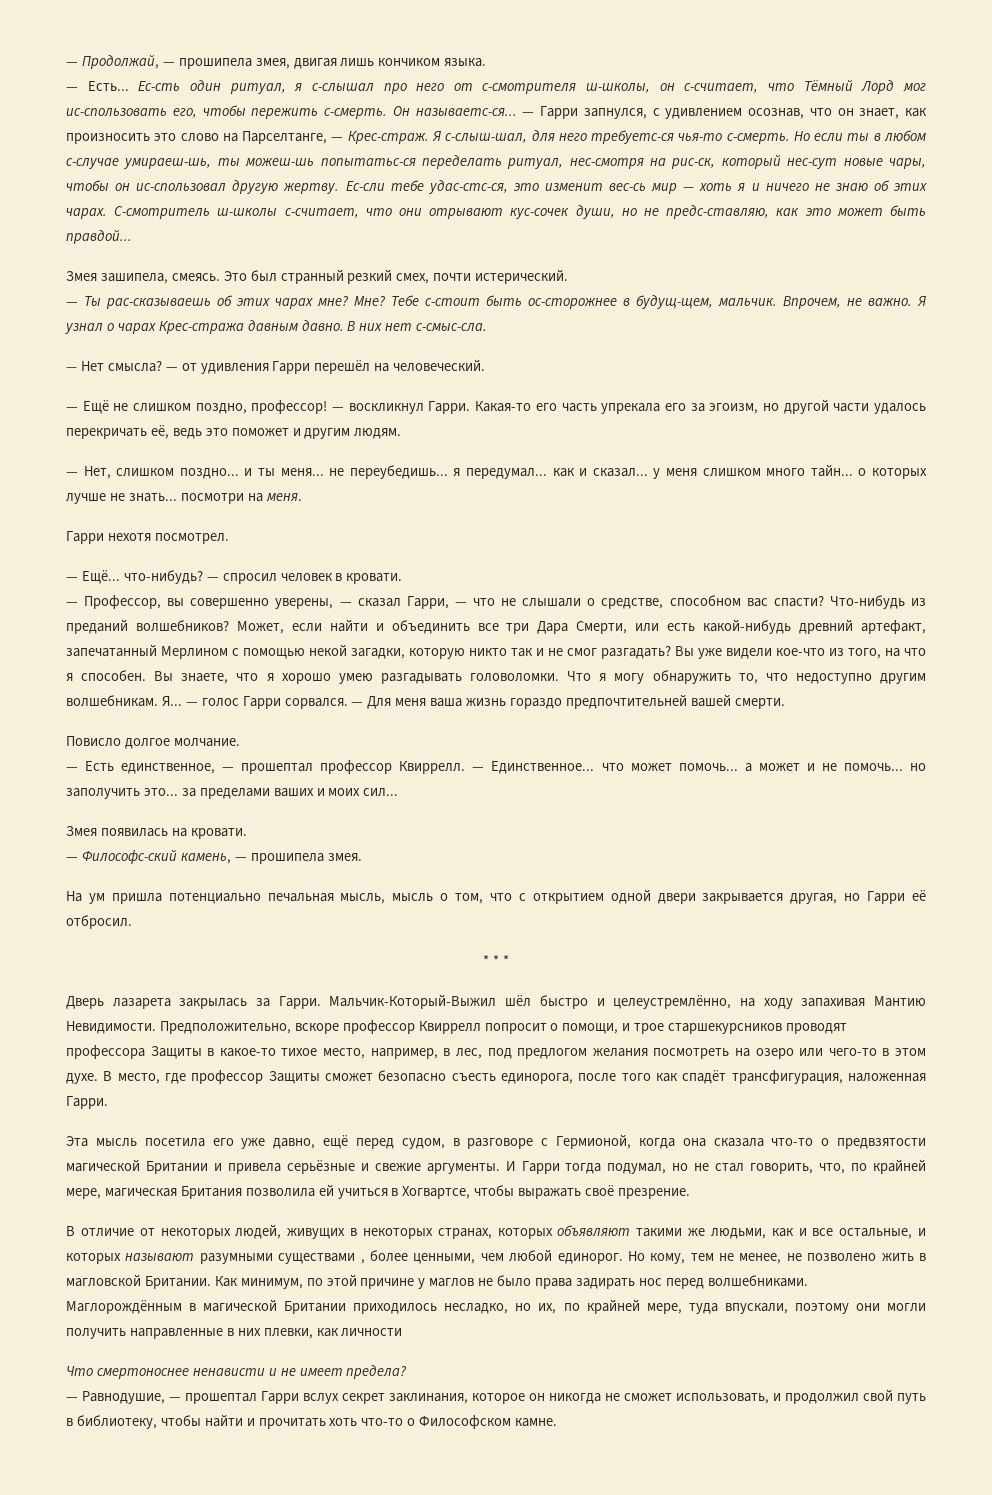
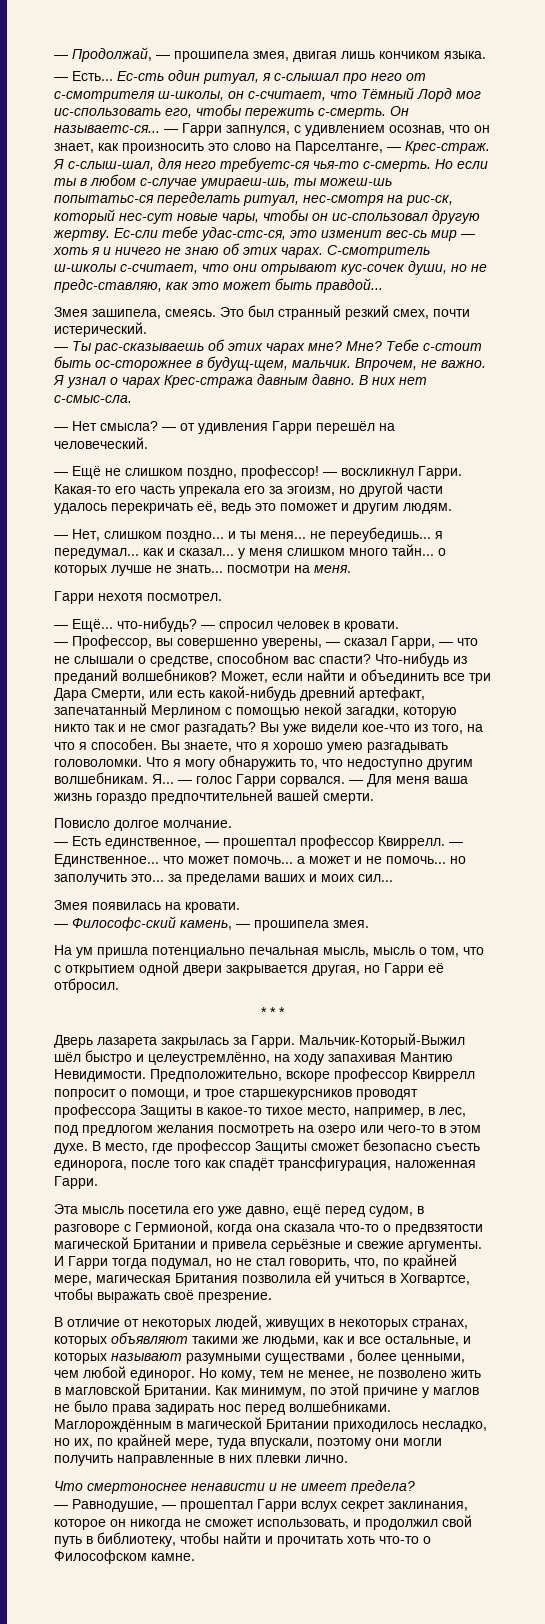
- Маглорождённым в магической Британии приходилось несладко, но их, по крайней мере, туда впускали, поэтому они могли получить направленные в них плевки, как личности
+ Маглорождённым в магической Британии приходилось несладко, но их, по крайней мере, туда впускали, поэтому они могли получить направленные в них плевки лично.

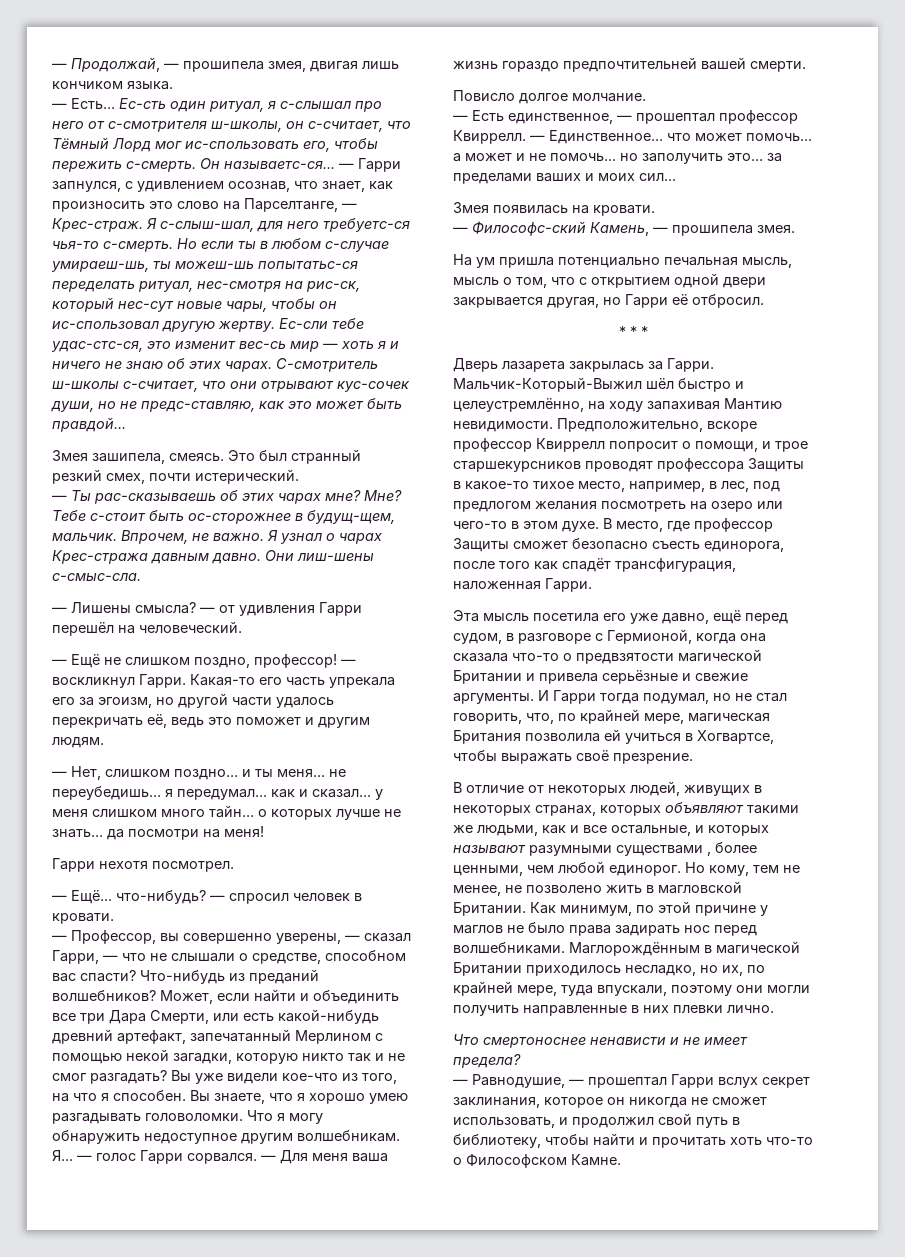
- — Гарри запнулся, с удивлением осознав, что он знает, как произносить это слово на Парселтанге, — Крес-страж.
+ — Гарри запнулся, с удивлением осознав, что знает, как произносить это слово на Парселтанге, — Крес-страж.
- В них нет с-смыс-сла.
+ Они лиш-шены с-смыс-сла.
- — Нет смысла?
+ — Лишены смысла?
- — Нет, слишком поздно... и ты меня... не переубедишь... я передумал... как и сказал... у меня слишком много тайн... о которых лучше не знать... посмотри на меня.
+ — Нет, слишком поздно... и ты меня... не переубедишь... я передумал... как и сказал... у меня слишком много тайн... о которых лучше не знать... да посмотри на меня!
- Что я могу обнаружить то, что недоступно другим волшебникам.
+ Что я могу обнаружить недоступное другим волшебникам.
- — Философс-ский камень, — прошипела змея.
+ — Философс-ский Камень, — прошипела змея.
- Мальчик-Который-Выжил шёл быстро и целеустремлённо, на ходу запахивая Мантию Невидимости.
+ Мальчик-Который-Выжил шёл быстро и целеустремлённо, на ходу запахивая Мантию невидимости.
- — Равнодушие, — прошептал Гарри вслух секрет заклинания, которое он никогда не сможет использовать, и продолжил свой путь в библиотеку, чтобы найти и прочитать хоть что-то о Философском камне.
+ — Равнодушие, — прошептал Гарри вслух секрет заклинания, которое он никогда не сможет использовать, и продолжил свой путь в библиотеку, чтобы найти и прочитать хоть что-то о Философском Камне.

